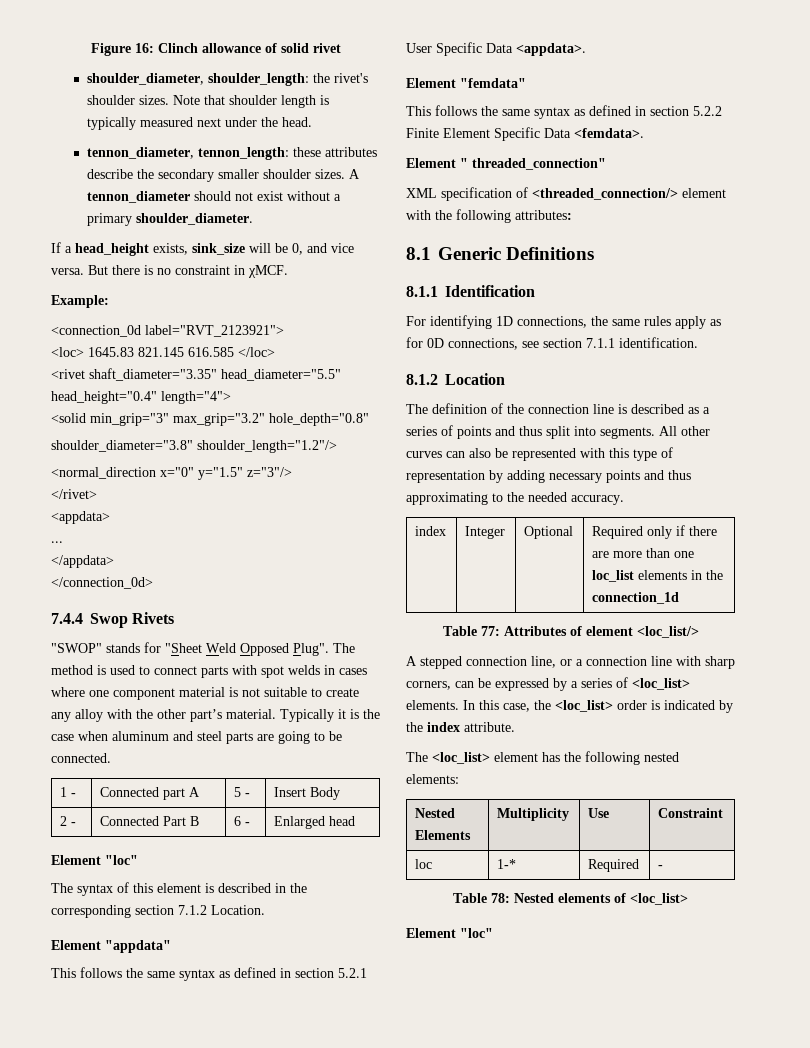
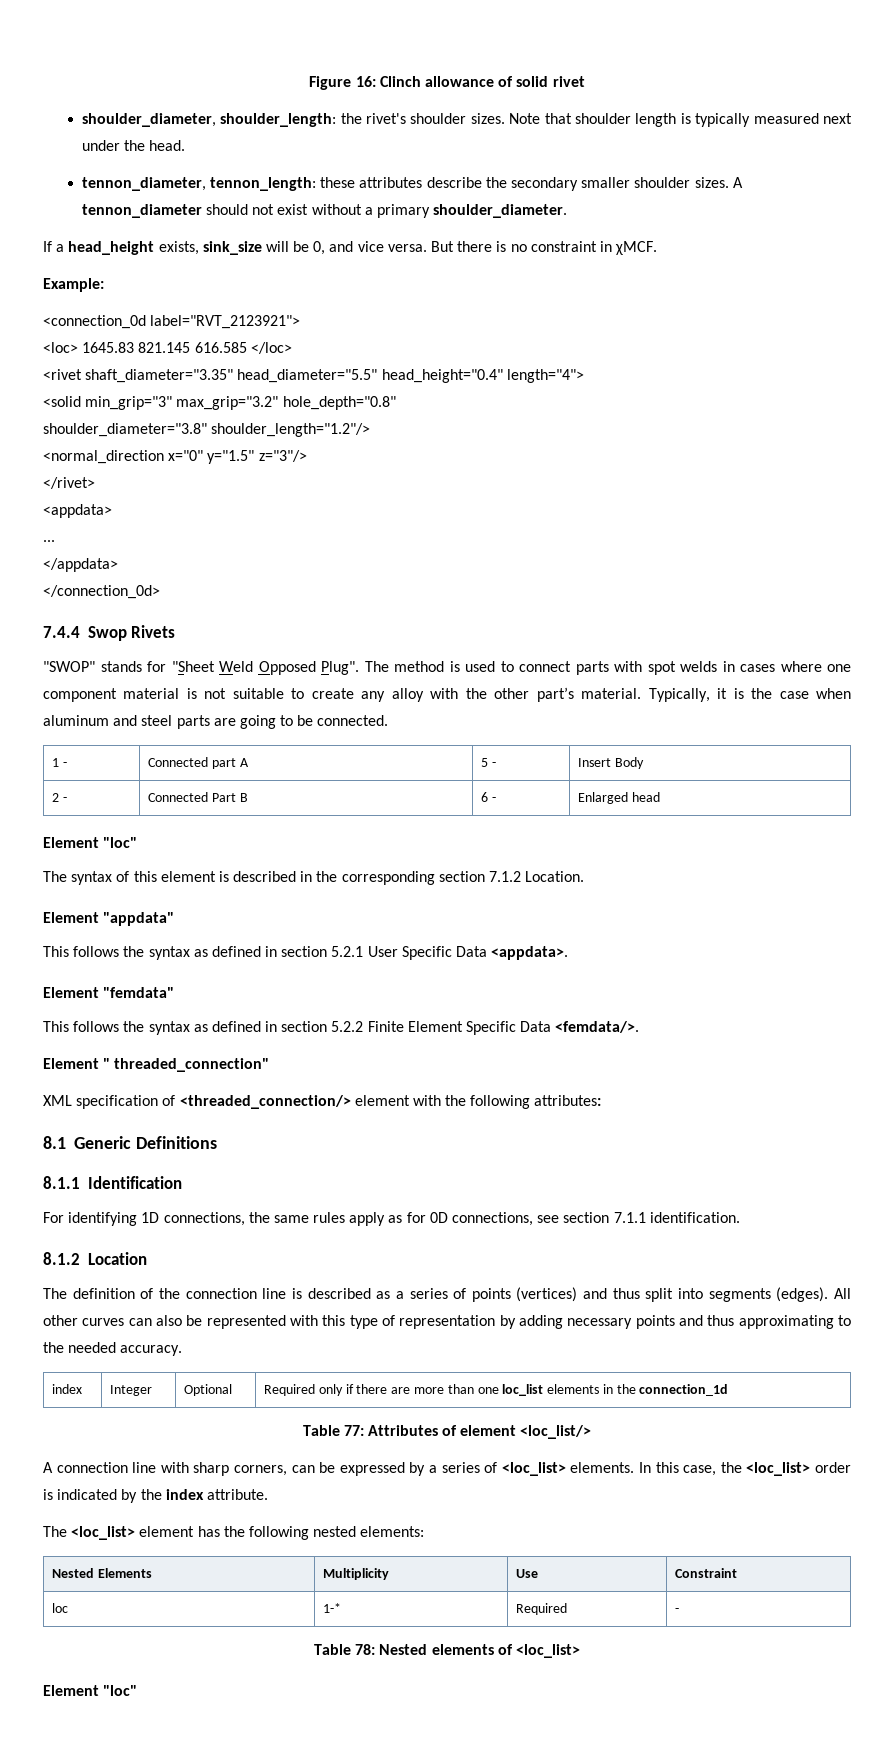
- Typically it is the case when aluminum and steel parts are going to be connected.
+ Typically, it is the case when aluminum and steel parts are going to be connected.
- This follows the same syntax as defined in section 5.2.1 User Specific Data <appdata>.
+ This follows the syntax as defined in section 5.2.1 User Specific Data <appdata>.
- This follows the same syntax as defined in section 5.2.2 Finite Element Specific Data <femdata>.
+ This follows the syntax as defined in section 5.2.2 Finite Element Specific Data <femdata/>.
- The definition of the connection line is described as a series of points and thus split into segments.
+ The definition of the connection line is described as a series of points (vertices) and thus split into segments (edges).
- A stepped connection line, or a connection line with sharp corners, can be expressed by a series of <loc_list> elements.
+ A connection line with sharp corners, can be expressed by a series of <loc_list> elements.

